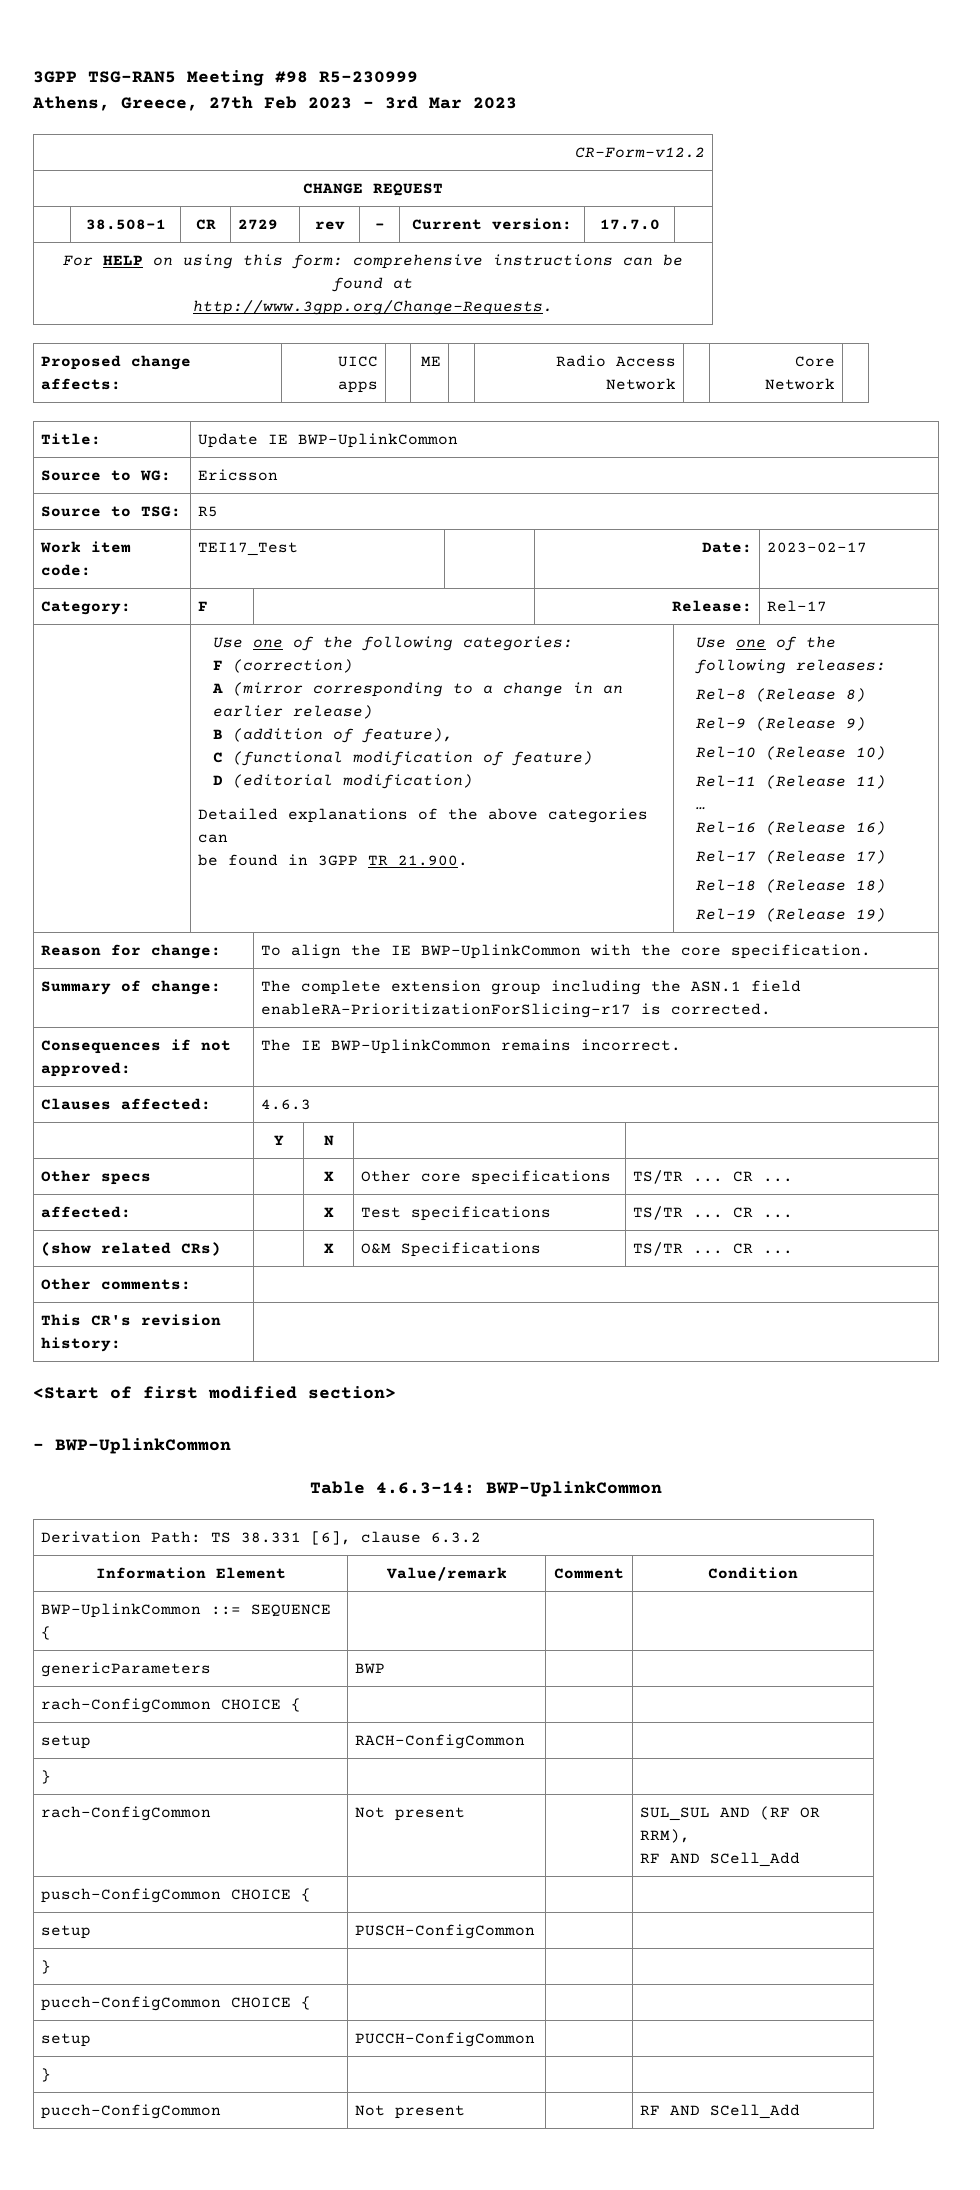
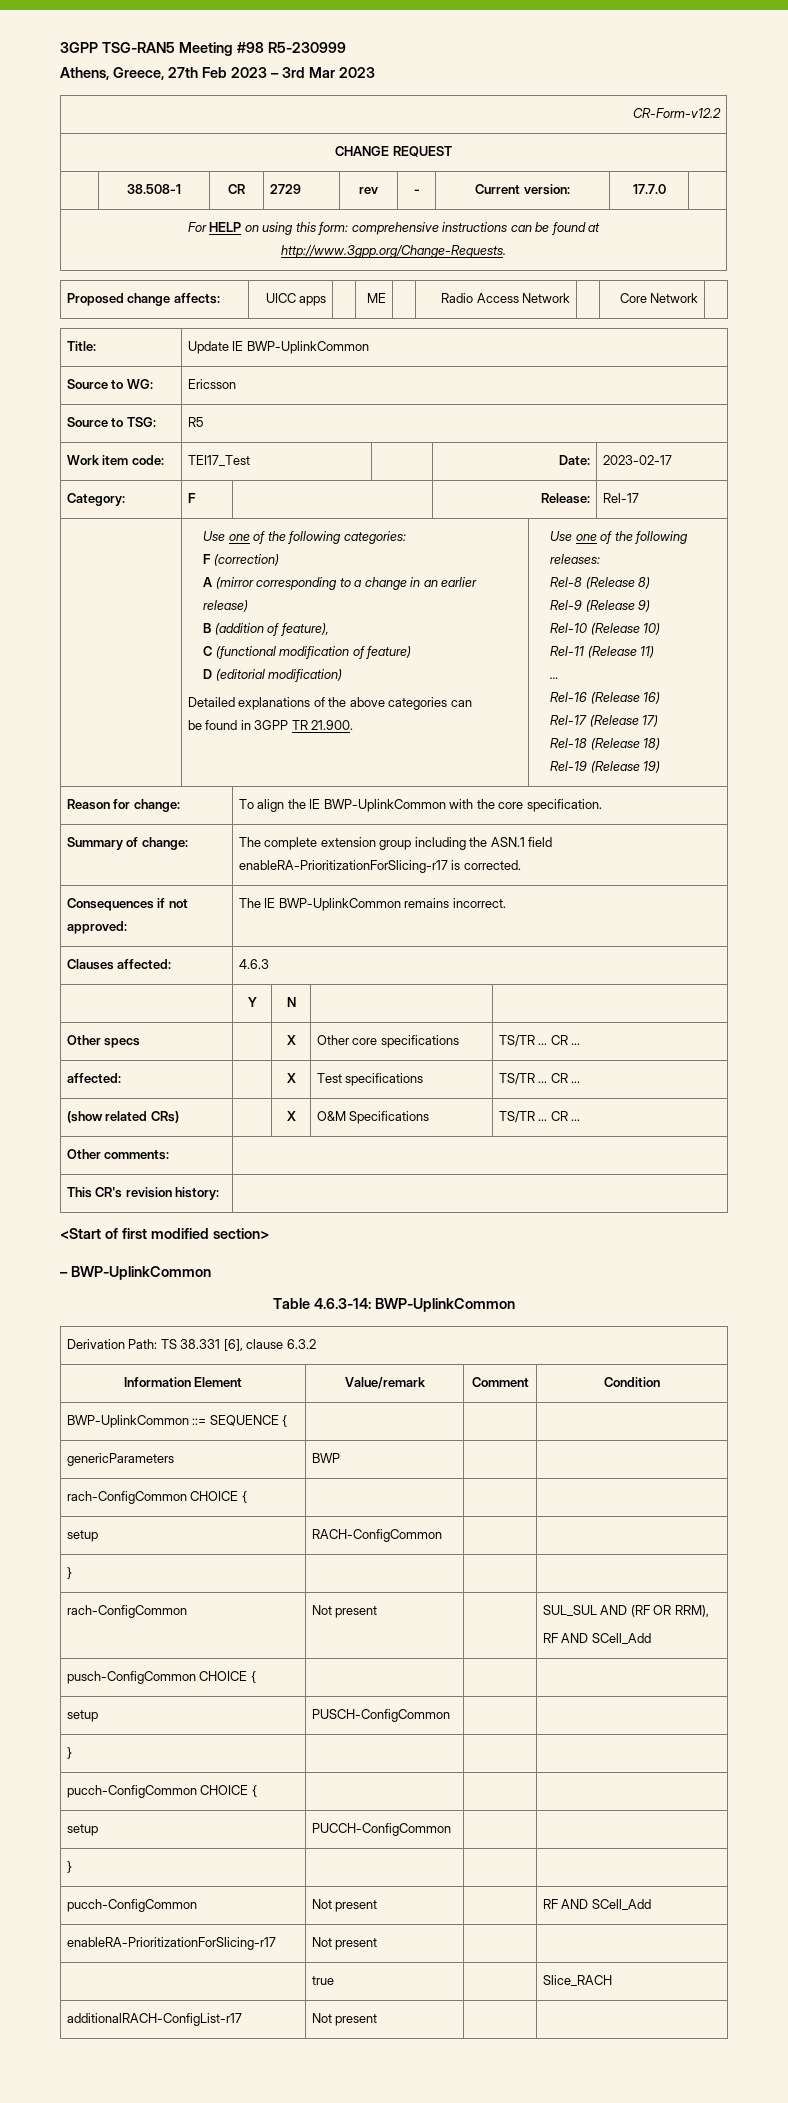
+ enableRA-PrioritizationForSlicing-r17 | Not present | |
+ | true | | Slice_RACH
+ additionalRACH-ConfigList-r17 | Not present | |

